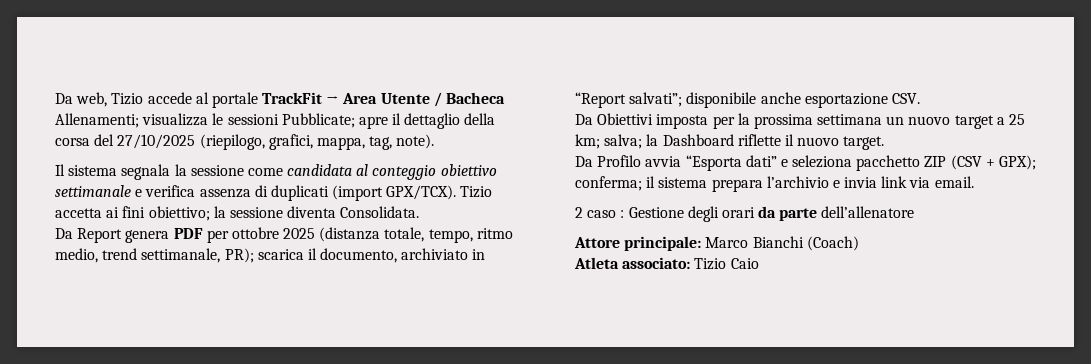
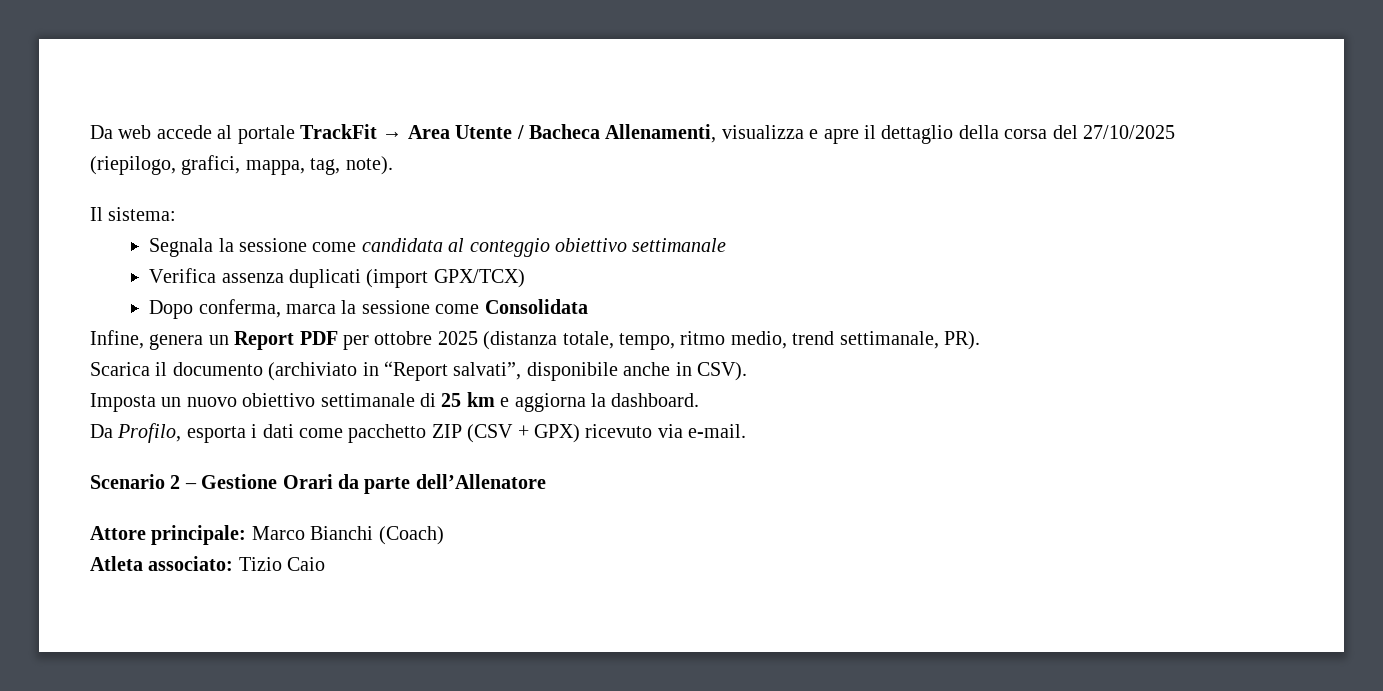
- Da web, Tizio accede al portale TrackFit → Area Utente / Bacheca Allenamenti; visualizza le sessioni Pubblicate; apre il dettaglio della corsa del 27/10/2025 (riepilogo, grafici, mappa, tag, note).
+ Da web accede al portale TrackFit → Area Utente / Bacheca Allenamenti, visualizza e apre il dettaglio della corsa del 27/10/2025 (riepilogo, grafici, mappa, tag, note).
- Il sistema segnala la sessione come candidata al conteggio obiettivo settimanale e verifica assenza di duplicati (import GPX/TCX). Tizio accetta ai fini obiettivo; la sessione diventa Consolidata.
- Da Report genera PDF per ottobre 2025 (distanza totale, tempo, ritmo medio, trend settimanale, PR); scarica il documento, archiviato in “Report salvati”; disponibile anche esportazione CSV.
- Da Obiettivi imposta per la prossima settimana un nuovo target a 25 km; salva; la Dashboard riflette il nuovo target.
- Da Profilo avvia “Esporta dati” e seleziona pacchetto ZIP (CSV + GPX); conferma; il sistema prepara l’archivio e invia link via email.
- 2 caso : Gestione degli orari da parte dell’allenatore
+ Il sistema:
+ Segnala la sessione come candidata al conteggio obiettivo settimanale
+ Verifica assenza duplicati (import GPX/TCX)
+ Dopo conferma, marca la sessione come Consolidata
+ Infine, genera un Report PDF per ottobre 2025 (distanza totale, tempo, ritmo medio, trend settimanale, PR).
+ Scarica il documento (archiviato in “Report salvati”, disponibile anche in CSV).
+ Imposta un nuovo obiettivo settimanale di 25 km e aggiorna la dashboard.
+ Da Profilo, esporta i dati come pacchetto ZIP (CSV + GPX) ricevuto via e-mail.
+ Scenario 2 – Gestione Orari da parte dell’Allenatore

